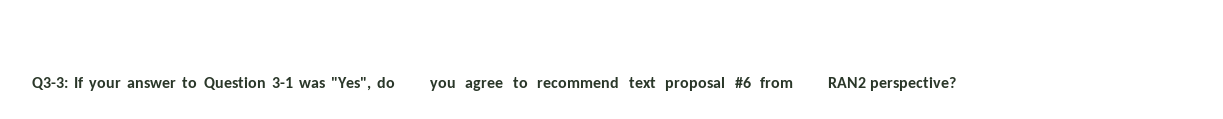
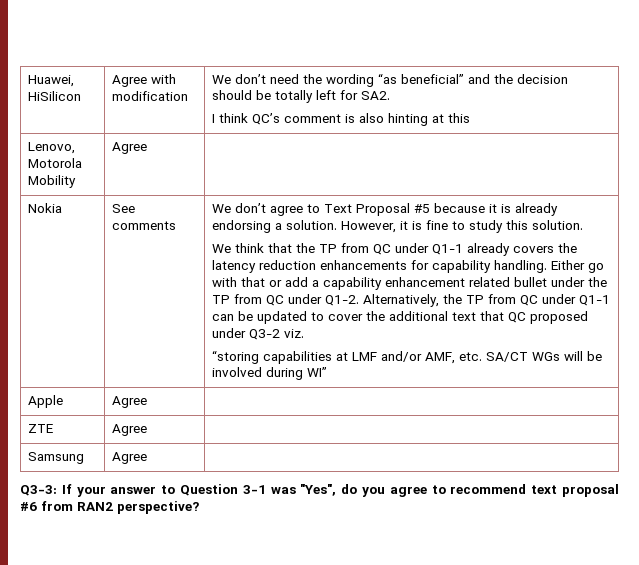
+ Huawei, HiSilicon | Agree with modification | We don’t need the wording “as beneficial” and the decision should be totally left for SA2.
+ I think QC’s comment is also hinting at this
+ Lenovo, Motorola Mobility | Agree |
+ Nokia | See comments | We don’t agree to Text Proposal #5 because it is already endorsing a solution. However, it is fine to study this solution.
+ We think that the TP from QC under Q1-1 already covers the latency reduction enhancements for capability handling. Either go with that or add a capability enhancement related bullet under the TP from QC under Q1-2. Alternatively, the TP from QC under Q1-1 can be updated to cover the additional text that QC proposed under Q3-2 viz.
+ “storing capabilities at LMF and/or AMF, etc. SA/CT WGs will be involved during WI”
+ Apple | Agree |
+ ZTE | Agree |
+ Samsung | Agree |

